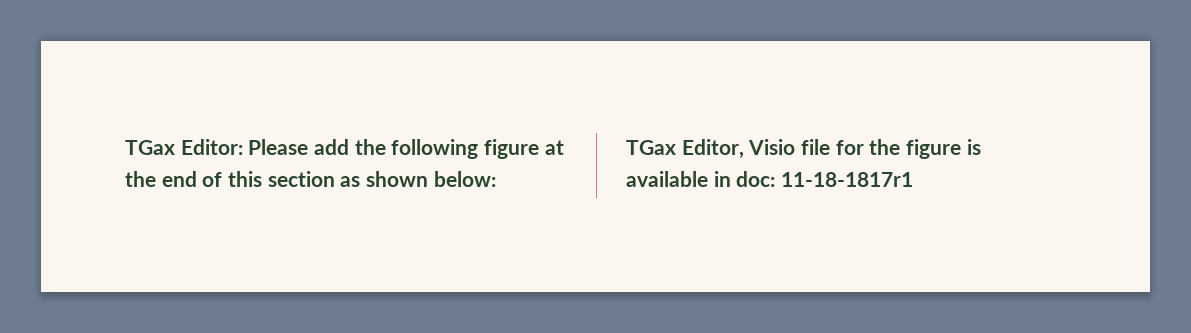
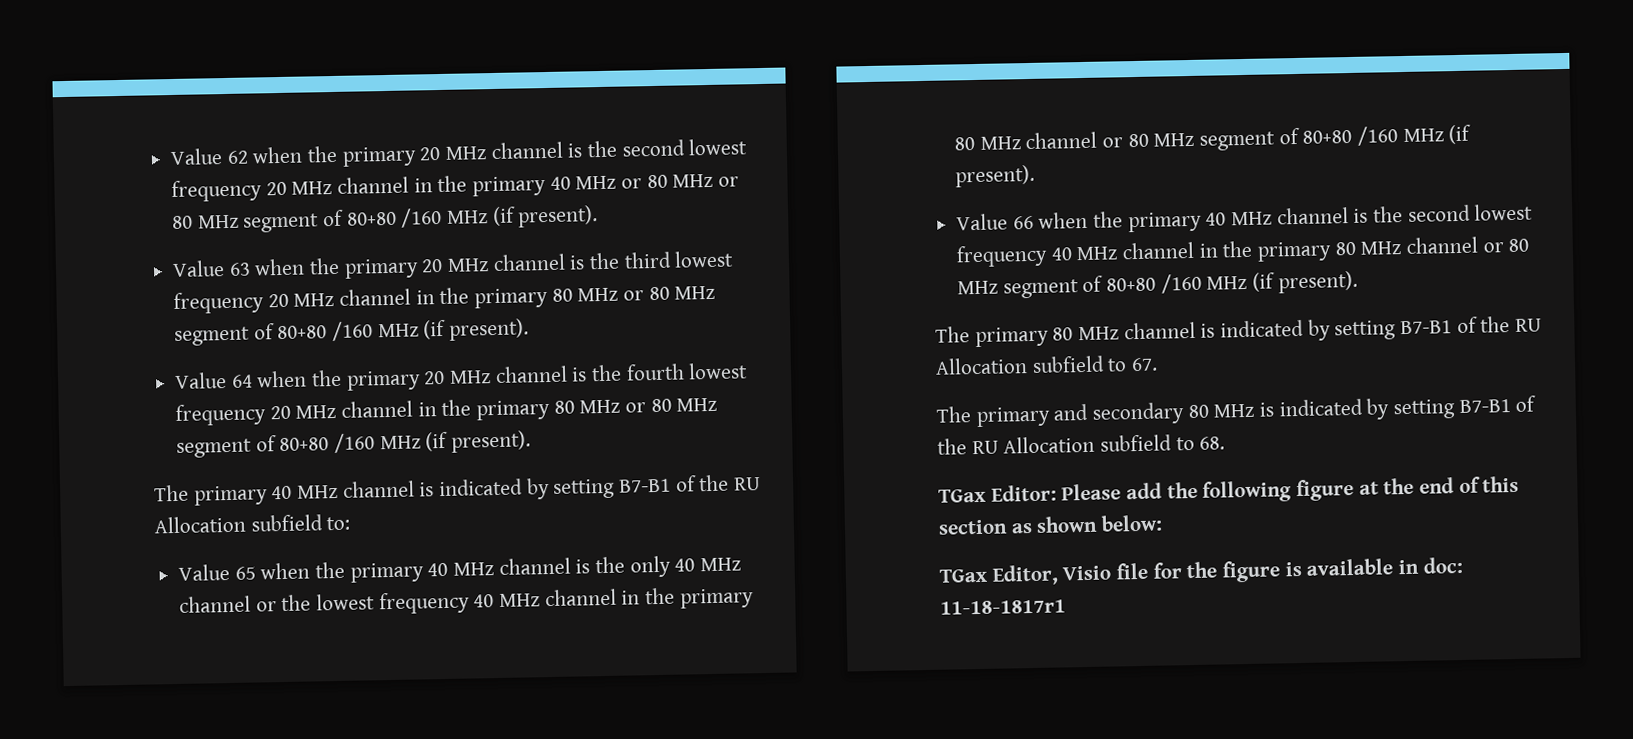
+ Value 62 when the primary 20 MHz channel is the second lowest frequency 20 MHz channel in the primary 40 MHz or 80 MHz or 80 MHz segment of 80+80 /160 MHz (if present).
+ Value 63 when the primary 20 MHz channel is the third lowest frequency 20 MHz channel in the primary 80 MHz or 80 MHz segment of 80+80 /160 MHz (if present).
+ Value 64 when the primary 20 MHz channel is the fourth lowest frequency 20 MHz channel in the primary 80 MHz or 80 MHz segment of 80+80 /160 MHz (if present).
+ The primary 40 MHz channel is indicated by setting B7-B1 of the RU Allocation subfield to:
+ Value 65 when the primary 40 MHz channel is the only 40 MHz channel or the lowest frequency 40 MHz channel in the primary 80 MHz channel or 80 MHz segment of 80+80 /160 MHz (if present).
+ Value 66 when the primary 40 MHz channel is the second lowest frequency 40 MHz channel in the primary 80 MHz channel or 80 MHz segment of 80+80 /160 MHz (if present).
+ The primary 80 MHz channel is indicated by setting B7-B1 of the RU Allocation subfield to 67.
+ The primary and secondary 80 MHz is indicated by setting B7-B1 of the RU Allocation subfield to 68.

